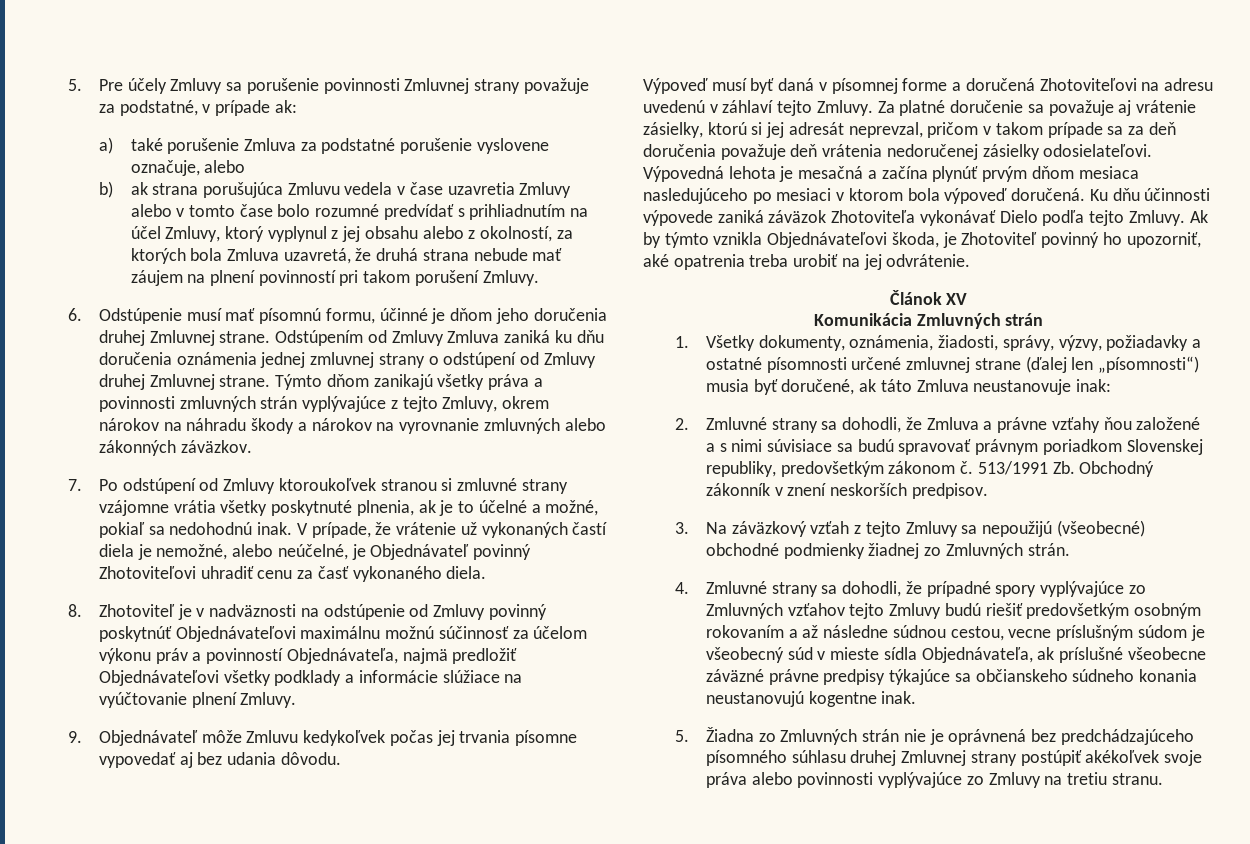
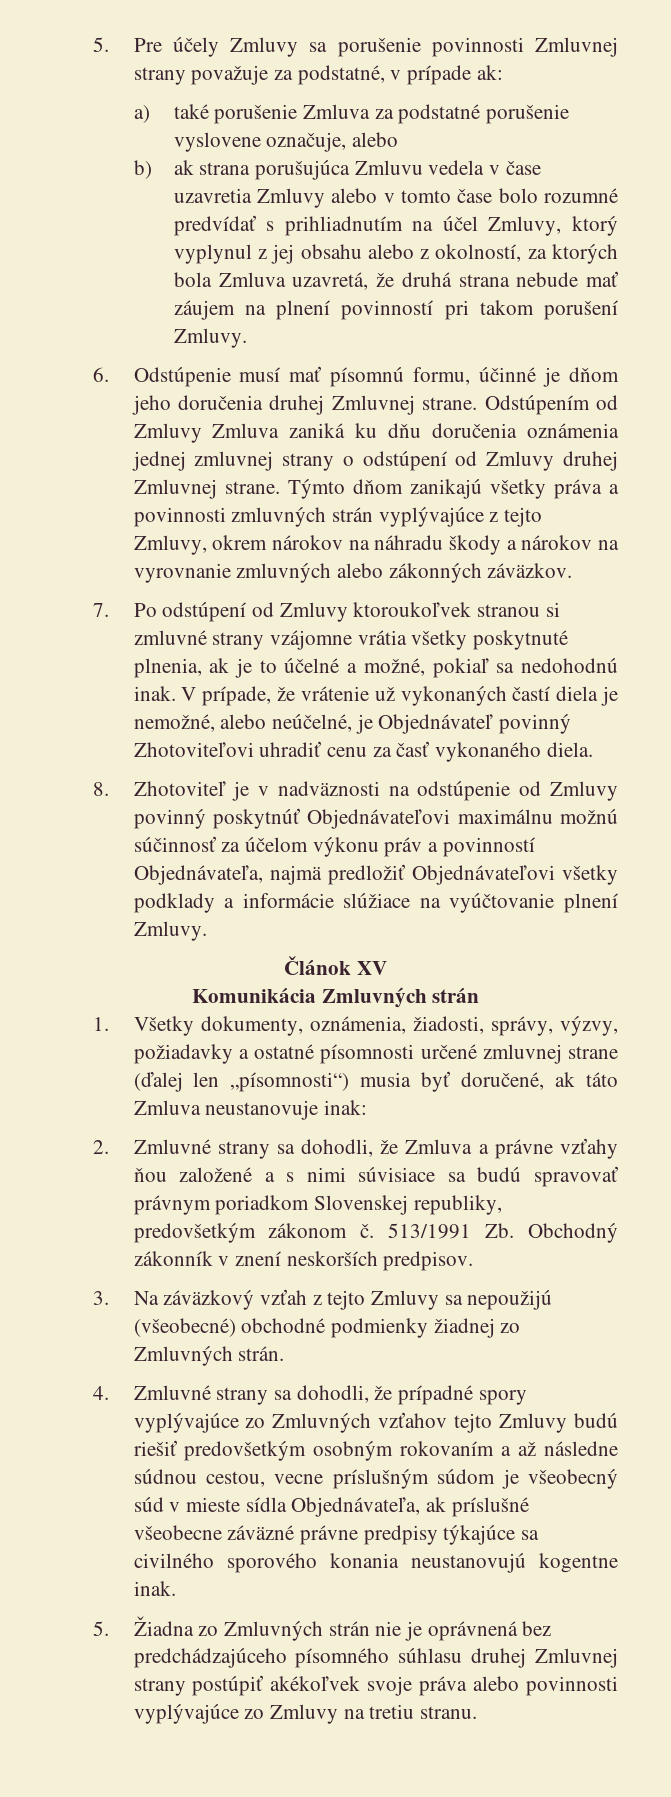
- 9. Objednávateľ môže Zmluvu kedykoľvek počas jej trvania písomne vypovedať aj bez udania dôvodu.
- Výpoveď musí byť daná v písomnej forme a doručená Zhotoviteľovi na adresu uvedenú v záhlaví tejto Zmluvy. Za platné doručenie sa považuje aj vrátenie zásielky, ktorú si jej adresát neprevzal, pričom v takom prípade sa za deň doručenia považuje deň vrátenia nedoručenej zásielky odosielateľovi. Výpovedná lehota je mesačná a začína plynúť prvým dňom mesiaca nasledujúceho po mesiaci v ktorom bola výpoveď doručená. Ku dňu účinnosti výpovede zaniká záväzok Zhotoviteľa vykonávať Dielo podľa tejto Zmluvy. Ak by týmto vznikla Objednávateľovi škoda, je Zhotoviteľ povinný ho upozorniť, aké opatrenia treba urobiť na jej odvrátenie.
- 4. Zmluvné strany sa dohodli, že prípadné spory vyplývajúce zo Zmluvných vzťahov tejto Zmluvy budú riešiť predovšetkým osobným rokovaním a až následne súdnou cestou, vecne príslušným súdom je všeobecný súd v mieste sídla Objednávateľa, ak príslušné všeobecne záväzné právne predpisy týkajúce sa občianskeho súdneho konania neustanovujú kogentne inak.
+ 4. Zmluvné strany sa dohodli, že prípadné spory vyplývajúce zo Zmluvných vzťahov tejto Zmluvy budú riešiť predovšetkým osobným rokovaním a až následne súdnou cestou, vecne príslušným súdom je všeobecný súd v mieste sídla Objednávateľa, ak príslušné všeobecne záväzné právne predpisy týkajúce sa civilného sporového konania neustanovujú kogentne inak.

